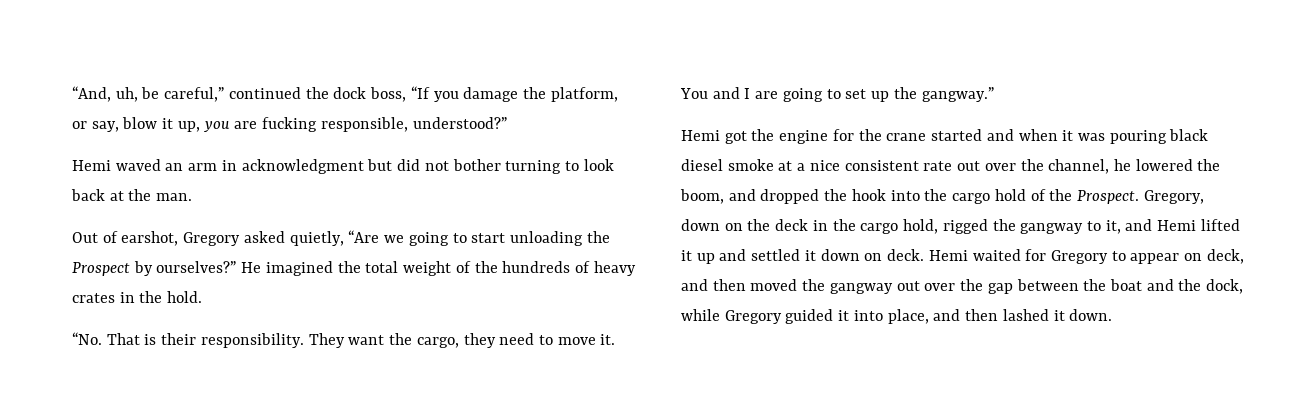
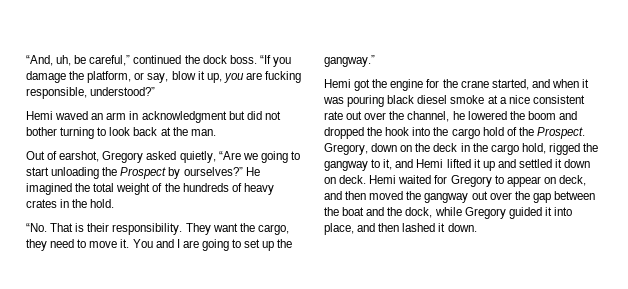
- “And, uh, be careful,” continued the dock boss, “If you damage the platform, or say, blow it up, you are fucking responsible, understood?”
+ “And, uh, be careful,” continued the dock boss. “If you damage the platform, or say, blow it up, you are fucking responsible, understood?”
- Hemi got the engine for the crane started and when it was pouring black diesel smoke at a nice consistent rate out over the channel, he lowered the boom, and dropped the hook into the cargo hold of the Prospect.
+ Hemi got the engine for the crane started, and when it was pouring black diesel smoke at a nice consistent rate out over the channel, he lowered the boom and dropped the hook into the cargo hold of the Prospect.

